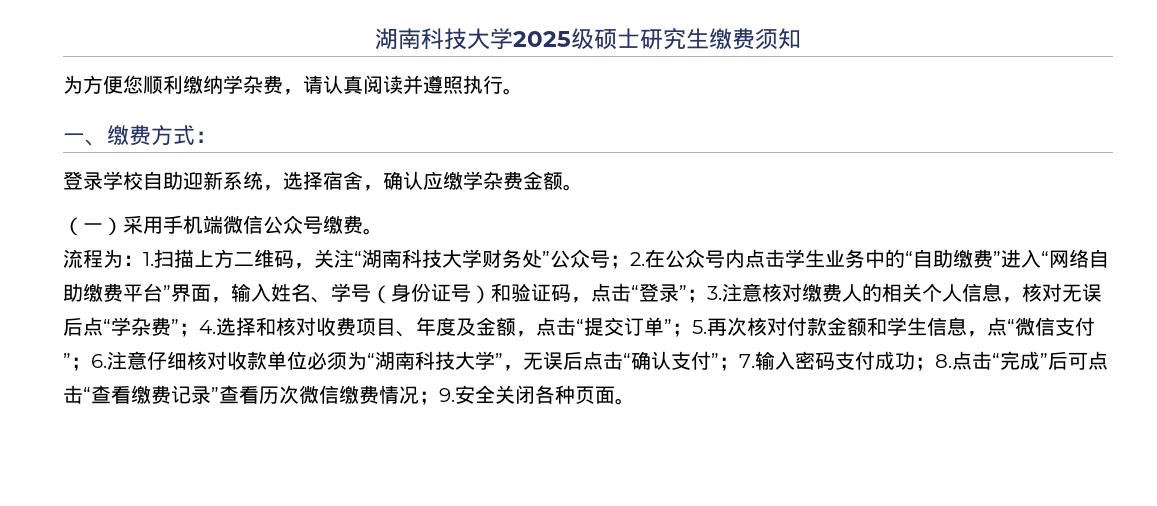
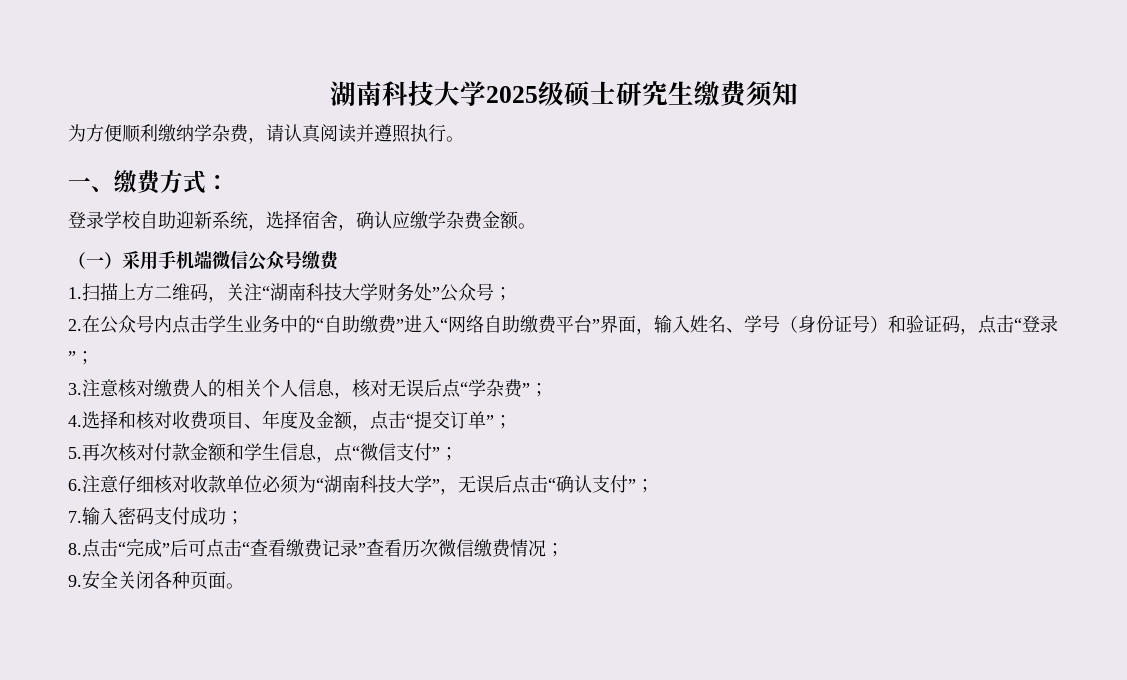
- 为方便您顺利缴纳学杂费，请认真阅读并遵照执行。
+ 为方便顺利缴纳学杂费，请认真阅读并遵照执行。
- （一）采用手机端微信公众号缴费。
- 流程为：1.扫描上方二维码，关注“湖南科技大学财务处”公众号；2.在公众号内点击学生业务中的“自助缴费”进入“网络自助缴费平台”界面，输入姓名、学号（身份证号）和验证码，点击“登录”；3.注意核对缴费人的相关个人信息，核对无误后点“学杂费”；4.选择和核对收费项目、年度及金额，点击“提交订单”；5.再次核对付款金额和学生信息，点“微信支付”；6.注意仔细核对收款单位必须为“湖南科技大学”，无误后点击“确认支付”；7.输入密码支付成功；8.点击“完成”后可点击“查看缴费记录”查看历次微信缴费情况；9.安全关闭各种页面。
+ （一）采用手机端微信公众号缴费
+ 1.扫描上方二维码，关注“湖南科技大学财务处”公众号；
+ 2.在公众号内点击学生业务中的“自助缴费”进入“网络自助缴费平台”界面，输入姓名、学号（身份证号）和验证码，点击“登录”；
+ 3.注意核对缴费人的相关个人信息，核对无误后点“学杂费”；
+ 4.选择和核对收费项目、年度及金额，点击“提交订单”；
+ 5.再次核对付款金额和学生信息，点“微信支付”；
+ 6.注意仔细核对收款单位必须为“湖南科技大学”，无误后点击“确认支付”；
+ 7.输入密码支付成功；
+ 8.点击“完成”后可点击“查看缴费记录”查看历次微信缴费情况；
+ 9.安全关闭各种页面。

